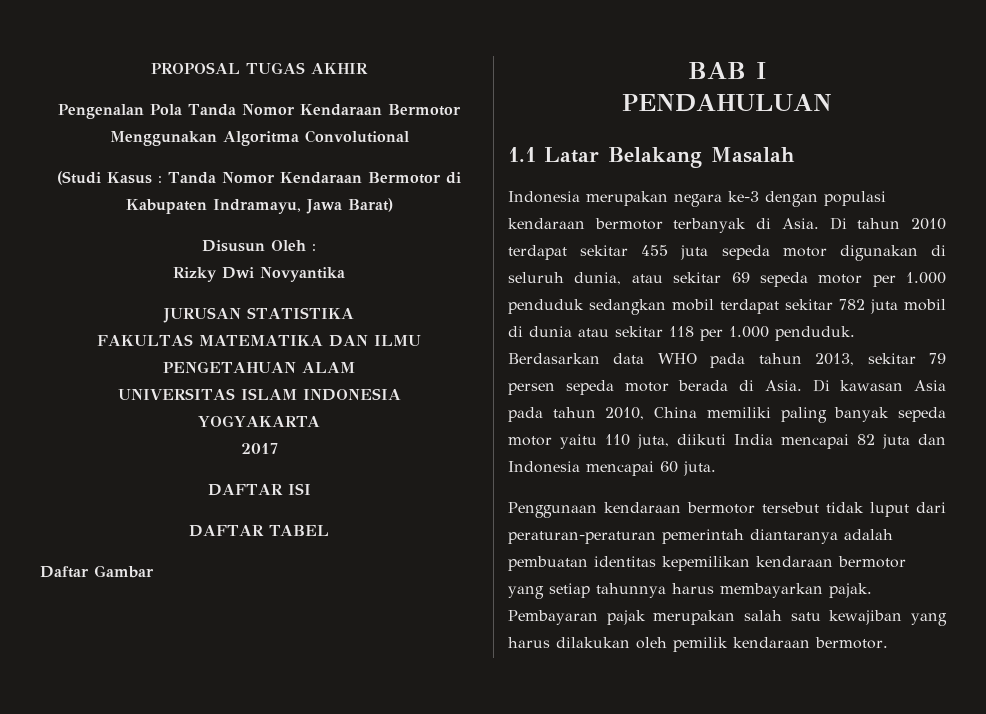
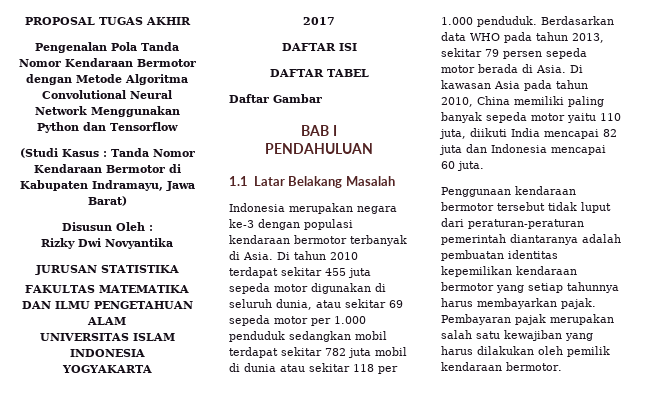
- Pengenalan Pola Tanda Nomor Kendaraan Bermotor Menggunakan Algoritma Convolutional
+ Pengenalan Pola Tanda Nomor Kendaraan Bermotor dengan Metode Algoritma Convolutional Neural Network Menggunakan Python dan Tensorflow

